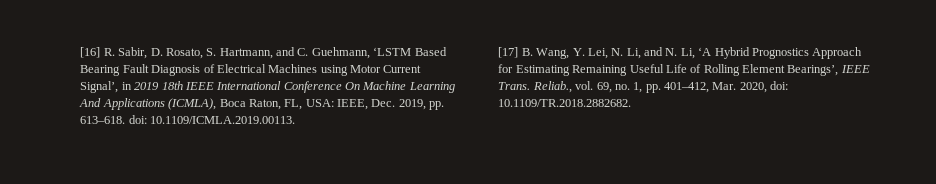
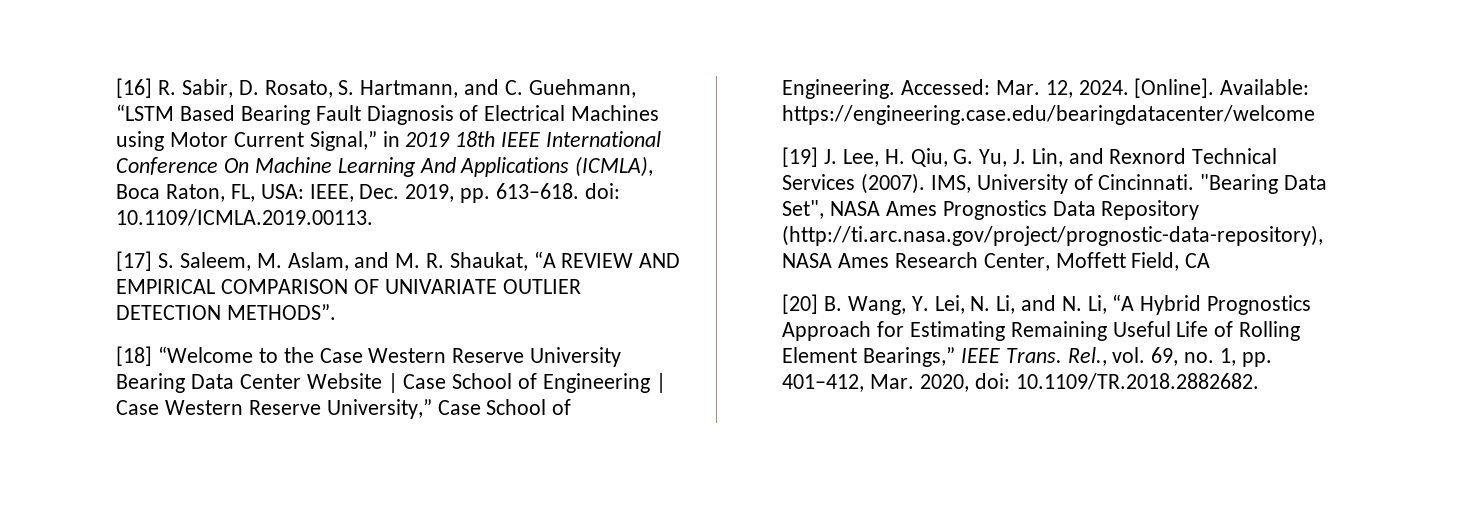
- [16] R. Sabir, D. Rosato, S. Hartmann, and C. Guehmann, ‘LSTM Based Bearing Fault Diagnosis of Electrical Machines using Motor Current Signal’, in 2019 18th IEEE International Conference On Machine Learning And Applications (ICMLA), Boca Raton, FL, USA: IEEE, Dec. 2019, pp. 613–618. doi: 10.1109/ICMLA.2019.00113.
+ [16] R. Sabir, D. Rosato, S. Hartmann, and C. Guehmann, “LSTM Based Bearing Fault Diagnosis of Electrical Machines using Motor Current Signal,” in 2019 18th IEEE International Conference On Machine Learning And Applications (ICMLA), Boca Raton, FL, USA: IEEE, Dec. 2019, pp. 613–618. doi: 10.1109/ICMLA.2019.00113.
- [17] B. Wang, Y. Lei, N. Li, and N. Li, ‘A Hybrid Prognostics Approach for Estimating Remaining Useful Life of Rolling Element Bearings’, IEEE Trans.
+ [17] S. Saleem, M. Aslam, and M. R. Shaukat, “A REVIEW AND EMPIRICAL COMPARISON OF UNIVARIATE OUTLIER DETECTION METHODS”.
+ [18] “Welcome to the Case Western Reserve University Bearing Data Center Website | Case School of Engineering | Case Western Reserve University,” Case School of Engineering. Accessed: Mar. 12, 2024. [Online]. Available: https://engineering.case.edu/bearingdatacenter/welcome
+ [19] J. Lee, H. Qiu, G. Yu, J. Lin, and Rexnord Technical Services (2007). IMS, University of Cincinnati. "Bearing Data Set", NASA Ames Prognostics Data Repository (http://ti.arc.nasa.gov/project/prognostic-data-repository), NASA Ames Research Center, Moffett Field, CA
+ [20] B. Wang, Y. Lei, N. Li, and N. Li, “A Hybrid Prognostics Approach for Estimating Remaining Useful Life of Rolling Element Bearings,” IEEE Trans.
- Reliab., vol. 69, no. 1, pp. 401–412, Mar. 2020, doi: 10.1109/TR.2018.2882682.
+ Rel., vol. 69, no. 1, pp. 401–412, Mar. 2020, doi: 10.1109/TR.2018.2882682.

